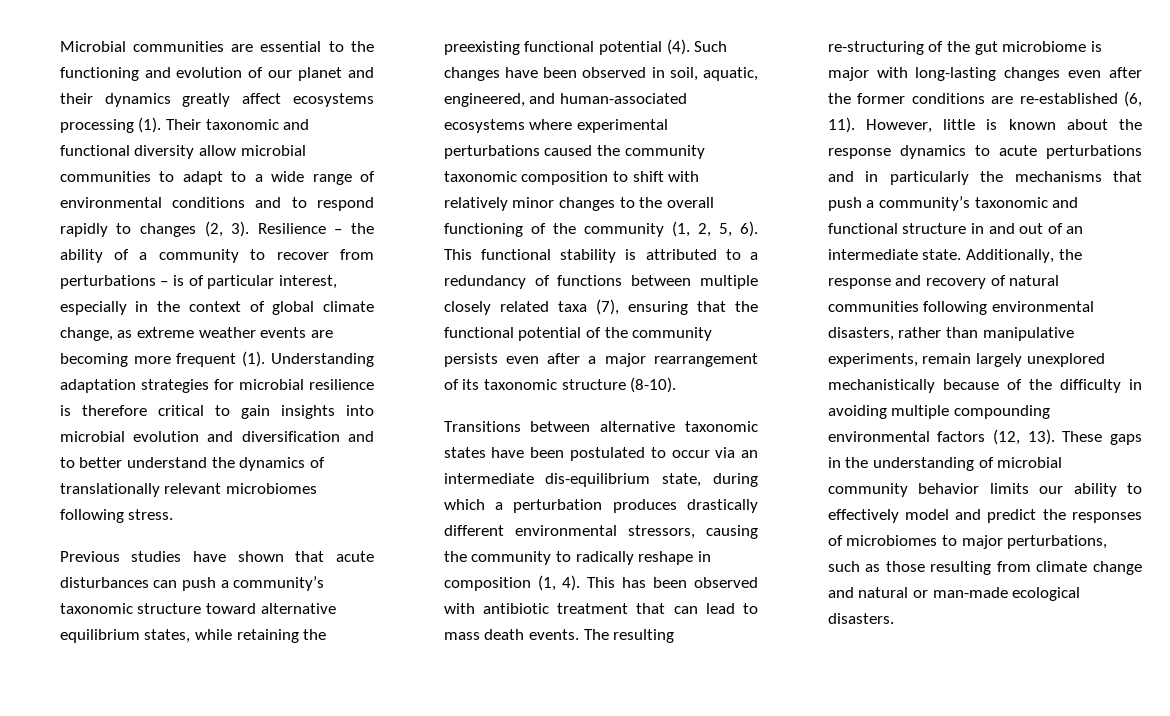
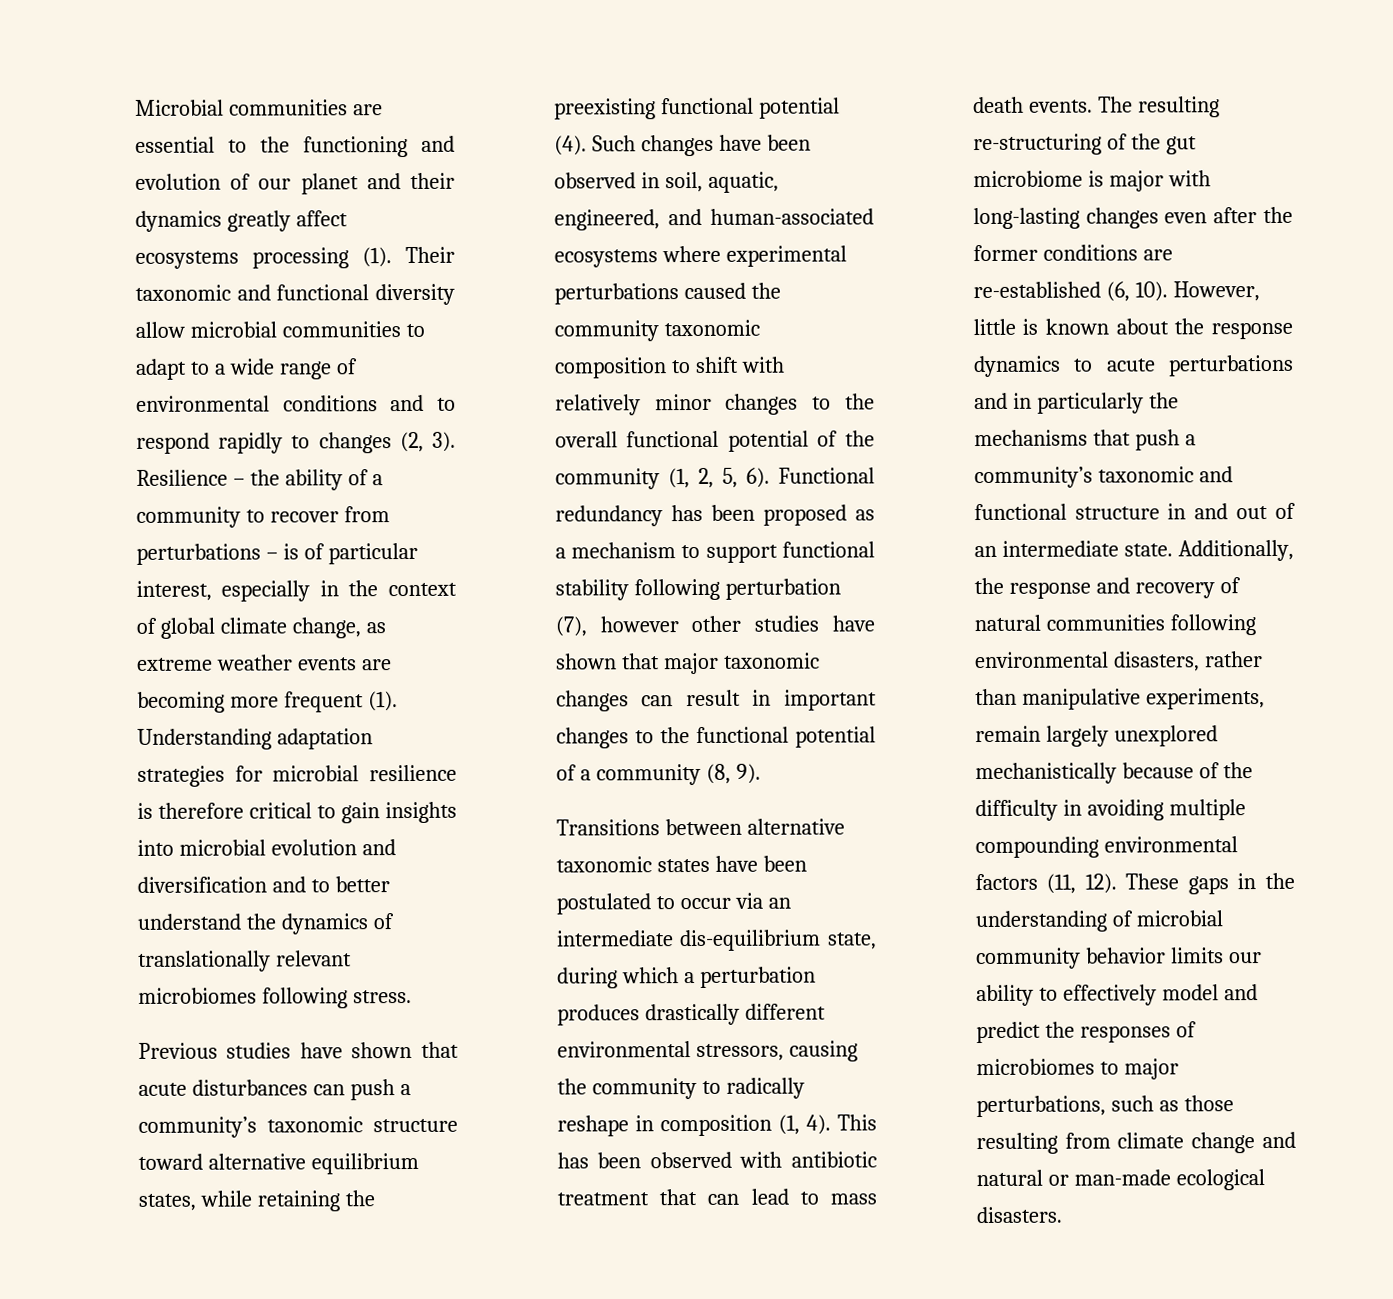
- Such changes have been observed in soil, aquatic, engineered, and human-associated ecosystems where experimental perturbations caused the community taxonomic composition to shift with relatively minor changes to the overall functioning of the community (1, 2, 5, 6).
+ Such changes have been observed in soil, aquatic, engineered, and human-associated ecosystems where experimental perturbations caused the community taxonomic composition to shift with relatively minor changes to the overall functional potential of the community (1, 2, 5, 6).
- This functional stability is attributed to a redundancy of functions between multiple closely related taxa (7), ensuring that the functional potential of the community persists even after a major rearrangement of its taxonomic structure (8-10).
+ Functional redundancy has been proposed as a mechanism to support functional stability following perturbation (7), however other studies have shown that major taxonomic changes can result in important changes to the functional potential of a community (8, 9).
- The resulting re-structuring of the gut microbiome is major with long-lasting changes even after the former conditions are re-established (6, 11).
+ The resulting re-structuring of the gut microbiome is major with long-lasting changes even after the former conditions are re-established (6, 10).
- Additionally, the response and recovery of natural communities following environmental disasters, rather than manipulative experiments, remain largely unexplored mechanistically because of the difficulty in avoiding multiple compounding environmental factors (12, 13).
+ Additionally, the response and recovery of natural communities following environmental disasters, rather than manipulative experiments, remain largely unexplored mechanistically because of the difficulty in avoiding multiple compounding environmental factors (11, 12).

